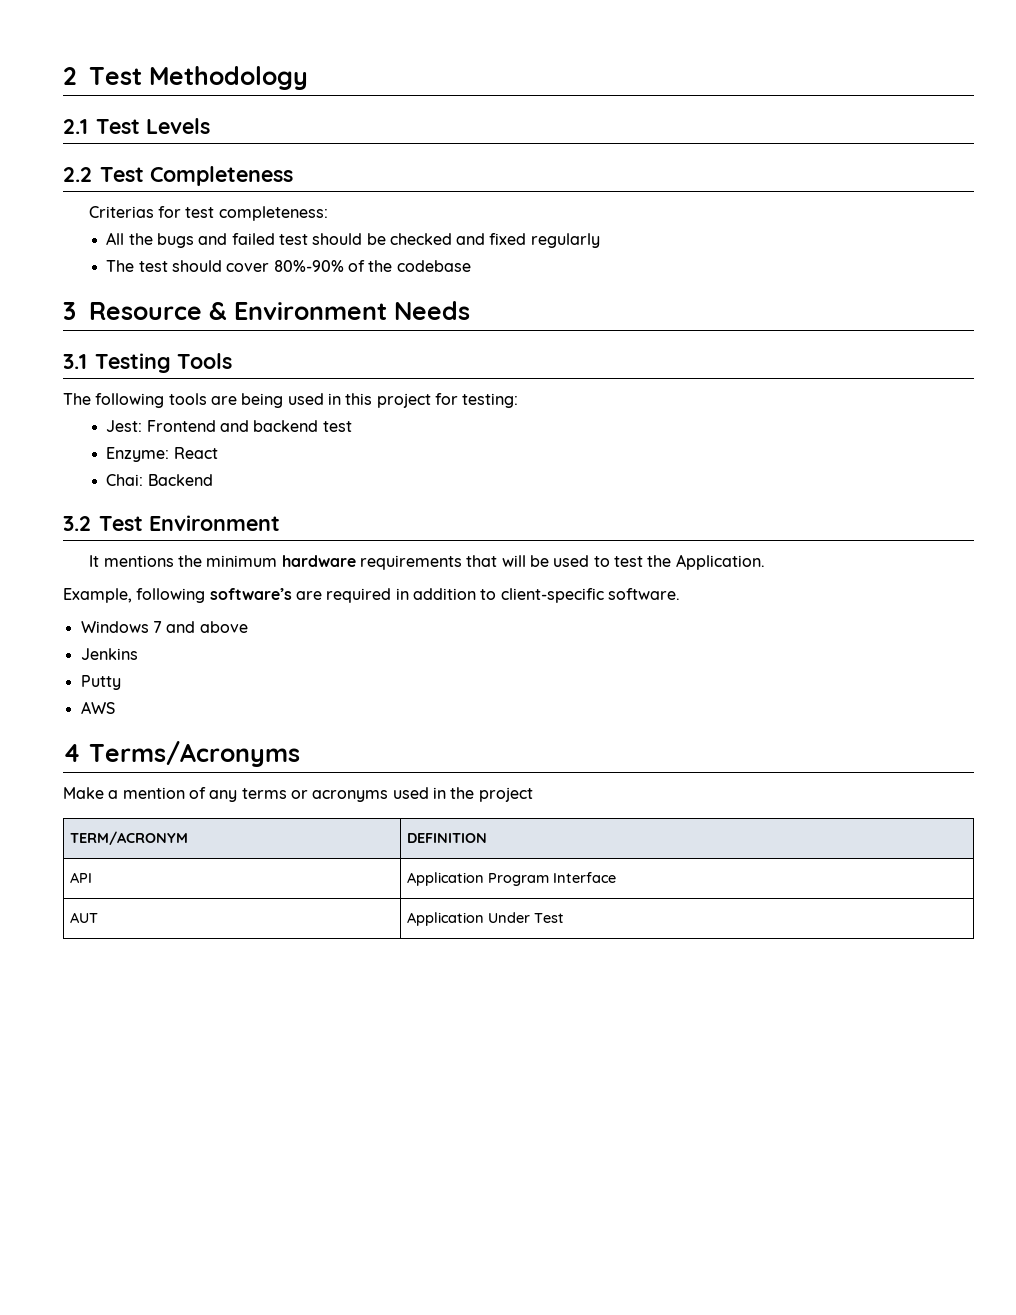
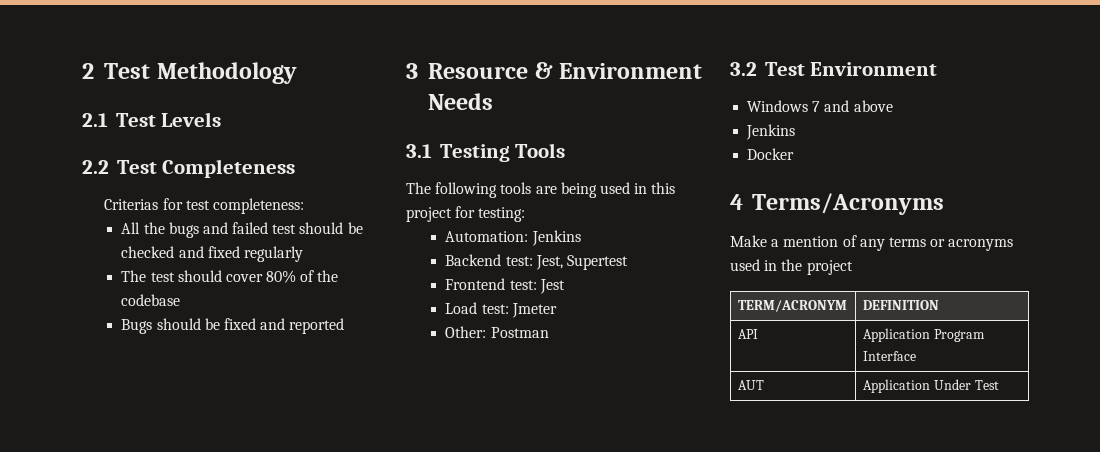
- The test should cover 80%-90% of the codebase
+ The test should cover 80% of the codebase
+ Bugs should be fixed and reported
- Jest: Frontend and backend test
- Enzyme: React
- Chai: Backend
+ Automation: Jenkins
+ Backend test: Jest, Supertest
+ Frontend test: Jest
+ Load test: Jmeter
+ Other: Postman
  3.2 Test Environment
- It mentions the minimum hardware requirements that will be used to test the Application.
- Example, following software’s are required in addition to client-specific software.
- Putty
- AWS
+ Docker

